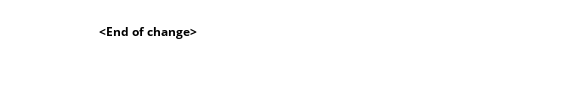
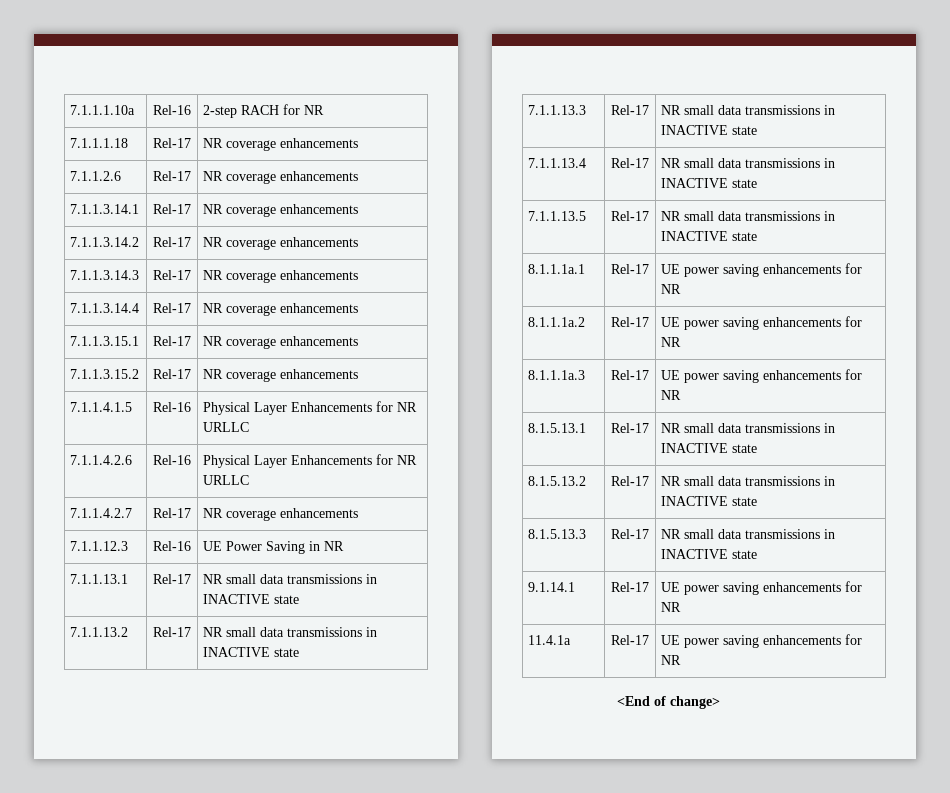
+ 7.1.1.1.10a | Rel-16 | 2-step RACH for NR
+ 7.1.1.1.18 | Rel-17 | NR coverage enhancements
+ 7.1.1.2.6 | Rel-17 | NR coverage enhancements
+ 7.1.1.3.14.1 | Rel-17 | NR coverage enhancements
+ 7.1.1.3.14.2 | Rel-17 | NR coverage enhancements
+ 7.1.1.3.14.3 | Rel-17 | NR coverage enhancements
+ 7.1.1.3.14.4 | Rel-17 | NR coverage enhancements
+ 7.1.1.3.15.1 | Rel-17 | NR coverage enhancements
+ 7.1.1.3.15.2 | Rel-17 | NR coverage enhancements
+ 7.1.1.4.1.5 | Rel-16 | Physical Layer Enhancements for NR URLLC
+ 7.1.1.4.2.6 | Rel-16 | Physical Layer Enhancements for NR URLLC
+ 7.1.1.4.2.7 | Rel-17 | NR coverage enhancements
+ 7.1.1.12.3 | Rel-16 | UE Power Saving in NR
+ 7.1.1.13.1 | Rel-17 | NR small data transmissions in INACTIVE state
+ 7.1.1.13.2 | Rel-17 | NR small data transmissions in INACTIVE state
+ 7.1.1.13.3 | Rel-17 | NR small data transmissions in INACTIVE state
+ 7.1.1.13.4 | Rel-17 | NR small data transmissions in INACTIVE state
+ 7.1.1.13.5 | Rel-17 | NR small data transmissions in INACTIVE state
+ 8.1.1.1a.1 | Rel-17 | UE power saving enhancements for NR
+ 8.1.1.1a.2 | Rel-17 | UE power saving enhancements for NR
+ 8.1.1.1a.3 | Rel-17 | UE power saving enhancements for NR
+ 8.1.5.13.1 | Rel-17 | NR small data transmissions in INACTIVE state
+ 8.1.5.13.2 | Rel-17 | NR small data transmissions in INACTIVE state
+ 8.1.5.13.3 | Rel-17 | NR small data transmissions in INACTIVE state
+ 9.1.14.1 | Rel-17 | UE power saving enhancements for NR
+ 11.4.1a | Rel-17 | UE power saving enhancements for NR

